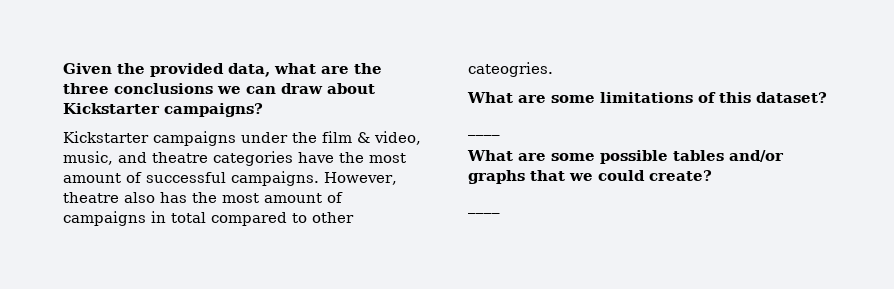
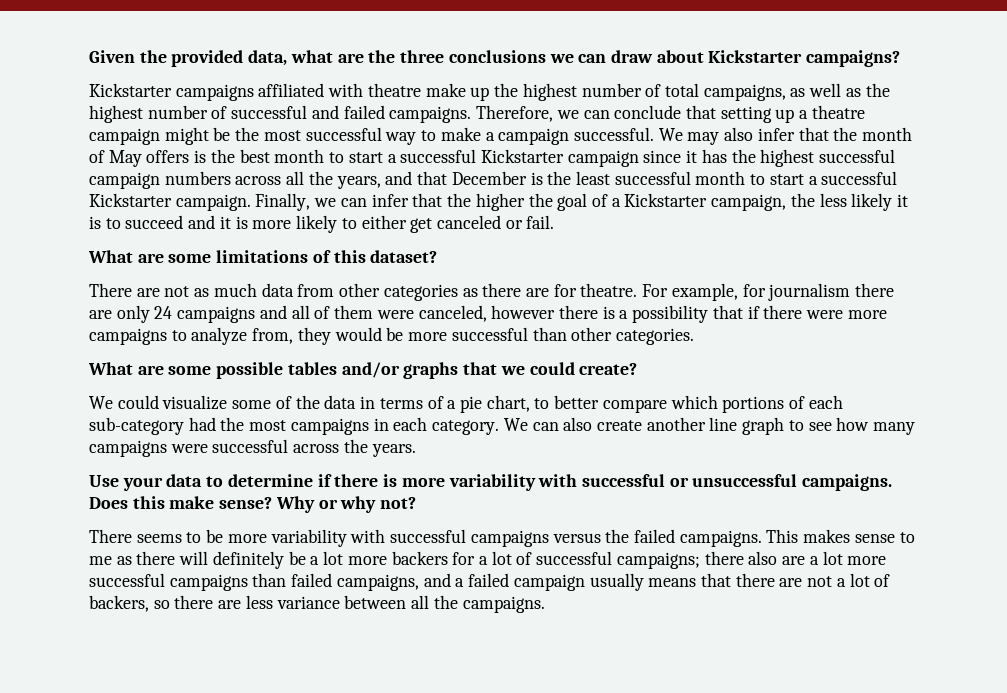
- Kickstarter campaigns under the film & video, music, and theatre categories have the most amount of successful campaigns. However, theatre also has the most amount of campaigns in total compared to other cateogries.
+ Kickstarter campaigns affiliated with theatre make up the highest number of total campaigns, as well as the highest number of successful and failed campaigns. Therefore, we can conclude that setting up a theatre campaign might be the most successful way to make a campaign successful. We may also infer that the month of May offers is the best month to start a successful Kickstarter campaign since it has the highest successful campaign numbers across all the years, and that December is the least successful month to start a successful Kickstarter campaign. Finally, we can infer that the higher the goal of a Kickstarter campaign, the less likely it is to succeed and it is more likely to either get canceled or fail.
  What are some limitations of this dataset?
- ____
+ There are not as much data from other categories as there are for theatre. For example, for journalism there are only 24 campaigns and all of them were canceled, however there is a possibility that if there were more campaigns to analyze from, they would be more successful than other categories.
  What are some possible tables and/or graphs that we could create?
- ____
+ We could visualize some of the data in terms of a pie chart, to better compare which portions of each sub-category had the most campaigns in each category. We can also create another line graph to see how many campaigns were successful across the years.
+ Use your data to determine if there is more variability with successful or unsuccessful campaigns. Does this make sense? Why or why not?
+ There seems to be more variability with successful campaigns versus the failed campaigns. This makes sense to me as there will definitely be a lot more backers for a lot of successful campaigns; there also are a lot more successful campaigns than failed campaigns, and a failed campaign usually means that there are not a lot of backers, so there are less variance between all the campaigns.

